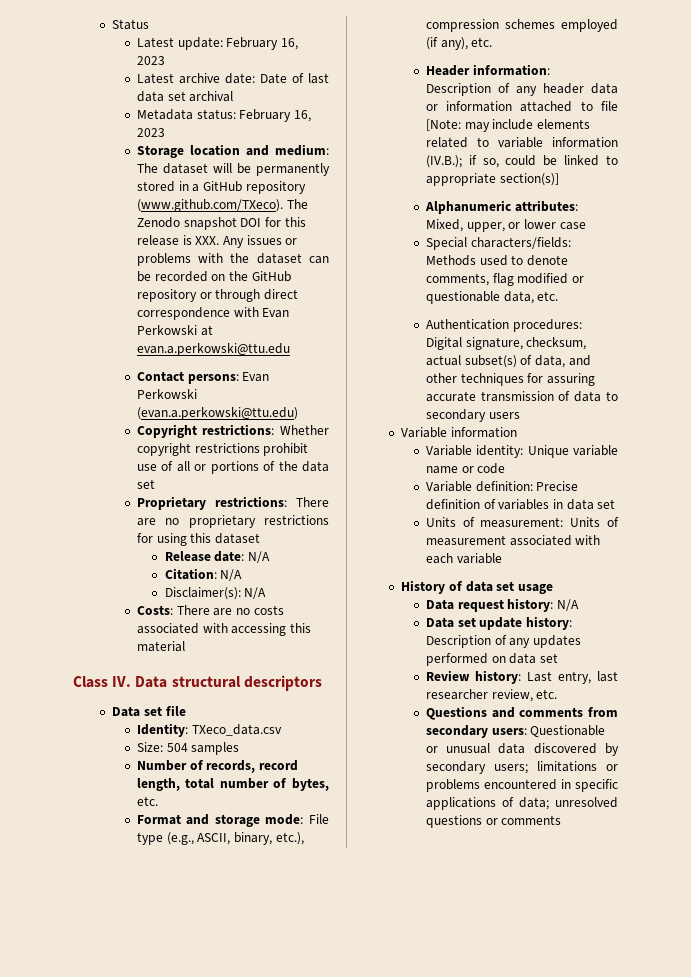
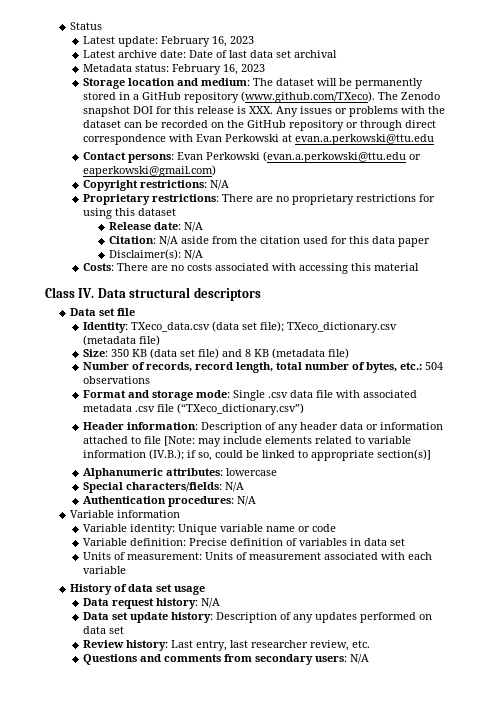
- Contact persons: Evan Perkowski (evan.a.perkowski@ttu.edu)
+ Contact persons: Evan Perkowski (evan.a.perkowski@ttu.edu or eaperkowski@gmail.com)
- Copyright restrictions: Whether copyright restrictions prohibit use of all or portions of the data set
+ Copyright restrictions: N/A
- Citation: N/A
+ Citation: N/A aside from the citation used for this data paper
- Identity: TXeco_data.csv
- Size: 504 samples
+ Identity: TXeco_data.csv (data set file); TXeco_dictionary.csv (metadata file)
+ Size: 350 KB (data set file) and 8 KB (metadata file)
- Number of records, record length, total number of bytes, etc.
+ Number of records, record length, total number of bytes, etc.: 504 observations
- Format and storage mode: File type (e.g., ASCII, binary, etc.), compression schemes employed (if any), etc.
+ Format and storage mode: Single .csv data file with associated metadata .csv file (“TXeco_dictionary.csv”)
- Alphanumeric attributes: Mixed, upper, or lower case
- Special characters/fields: Methods used to denote comments, flag modified or questionable data, etc.
- Authentication procedures: Digital signature, checksum, actual subset(s) of data, and other techniques for assuring accurate transmission of data to secondary users
+ Alphanumeric attributes: lowercase
+ Special characters/fields: N/A
+ Authentication procedures: N/A
- Questions and comments from secondary users: Questionable or unusual data discovered by secondary users; limitations or problems encountered in specific applications of data; unresolved questions or comments
+ Questions and comments from secondary users: N/A

